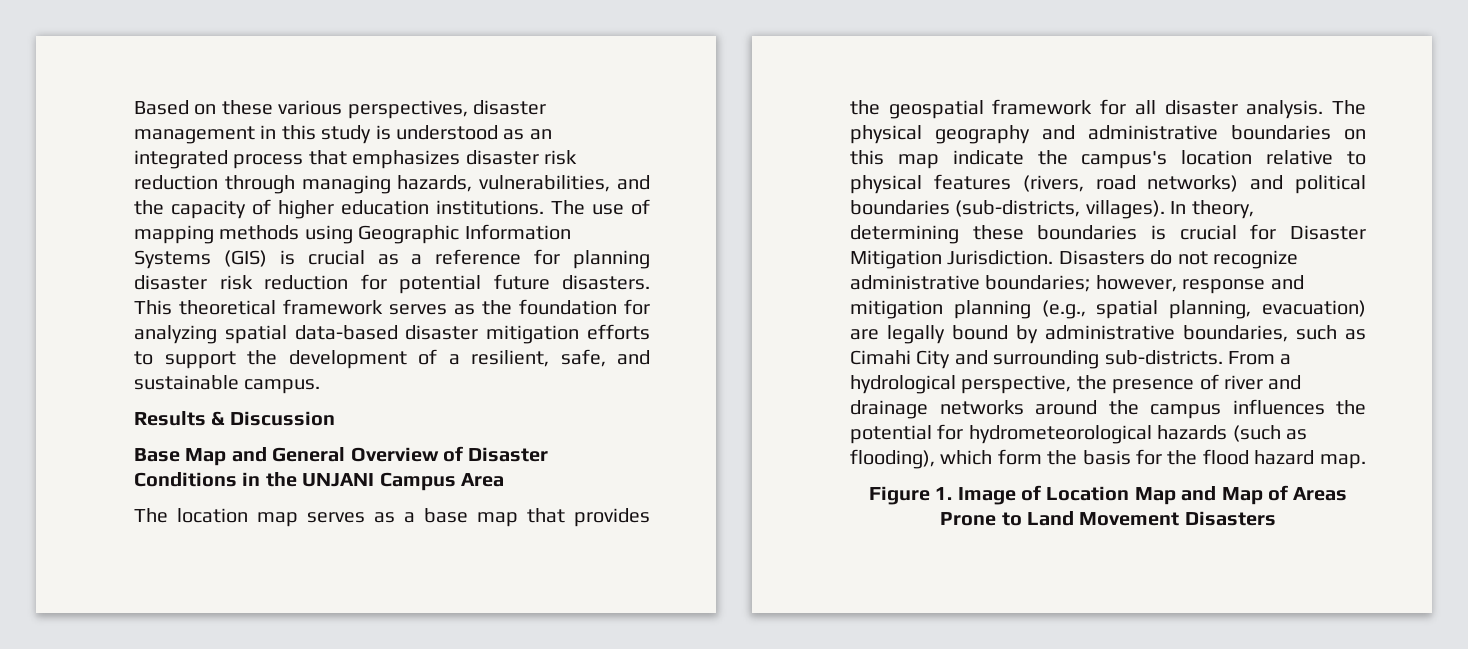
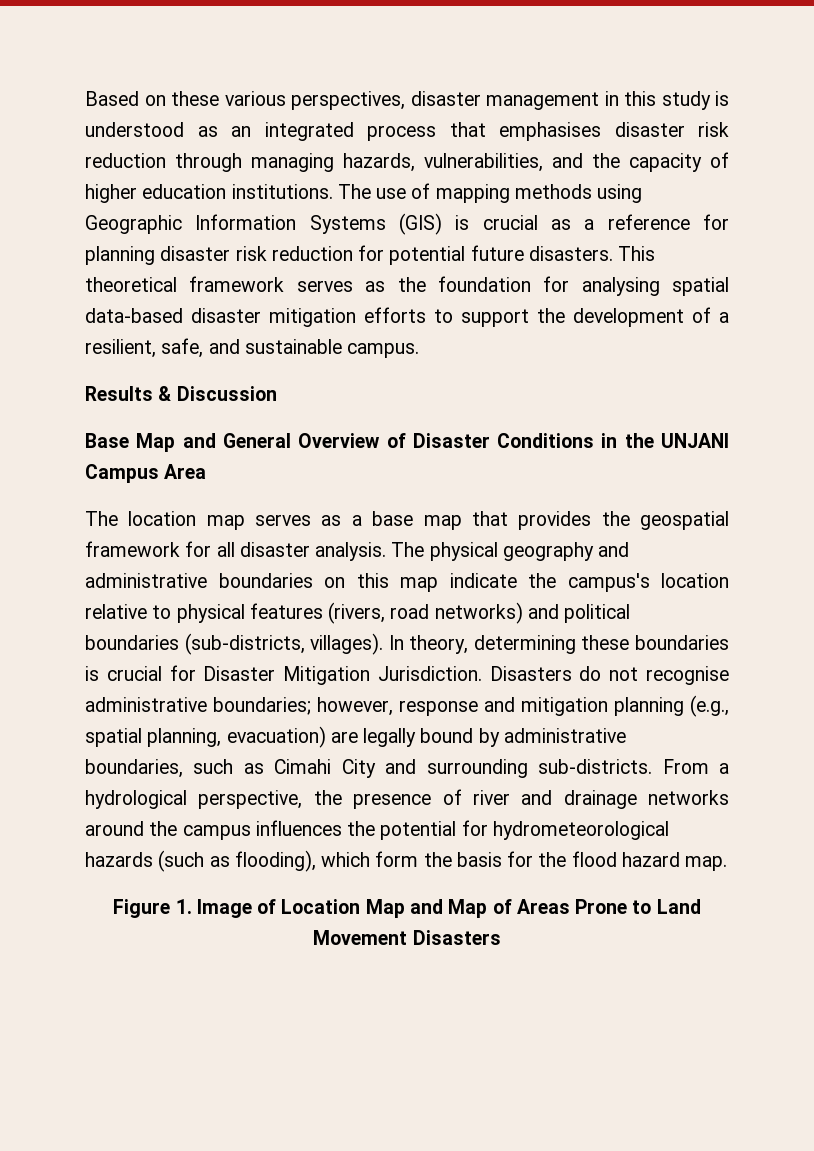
- Based on these various perspectives, disaster management in this study is understood as an integrated process that emphasizes disaster risk reduction through managing hazards, vulnerabilities, and the capacity of higher education institutions.
+ Based on these various perspectives, disaster management in this study is understood as an integrated process that emphasises disaster risk reduction through managing hazards, vulnerabilities, and the capacity of higher education institutions.
- This theoretical framework serves as the foundation for analyzing spatial data-based disaster mitigation efforts to support the development of a resilient, safe, and sustainable campus.
+ This theoretical framework serves as the foundation for analysing spatial data-based disaster mitigation efforts to support the development of a resilient, safe, and sustainable campus.
- Disasters do not recognize administrative boundaries; however, response and mitigation planning (e.g., spatial planning, evacuation) are legally bound by administrative boundaries, such as Cimahi City and surrounding sub-districts.
+ Disasters do not recognise administrative boundaries; however, response and mitigation planning (e.g., spatial planning, evacuation) are legally bound by administrative boundaries, such as Cimahi City and surrounding sub-districts.

